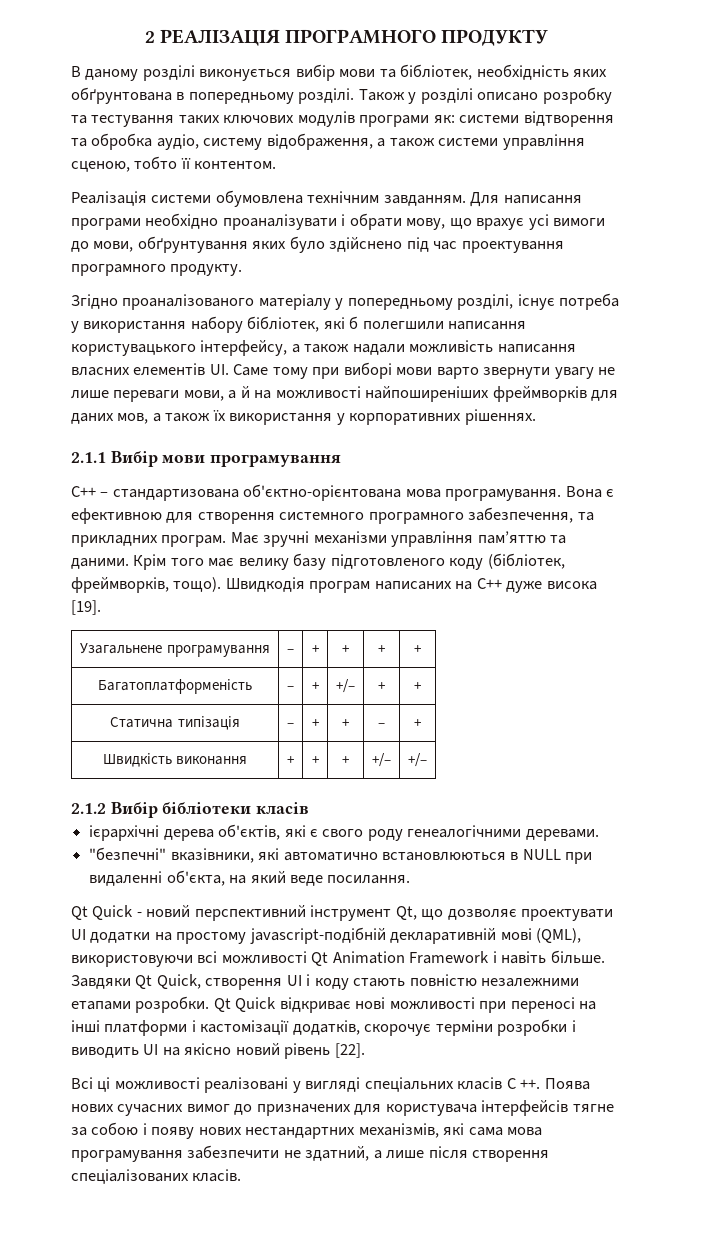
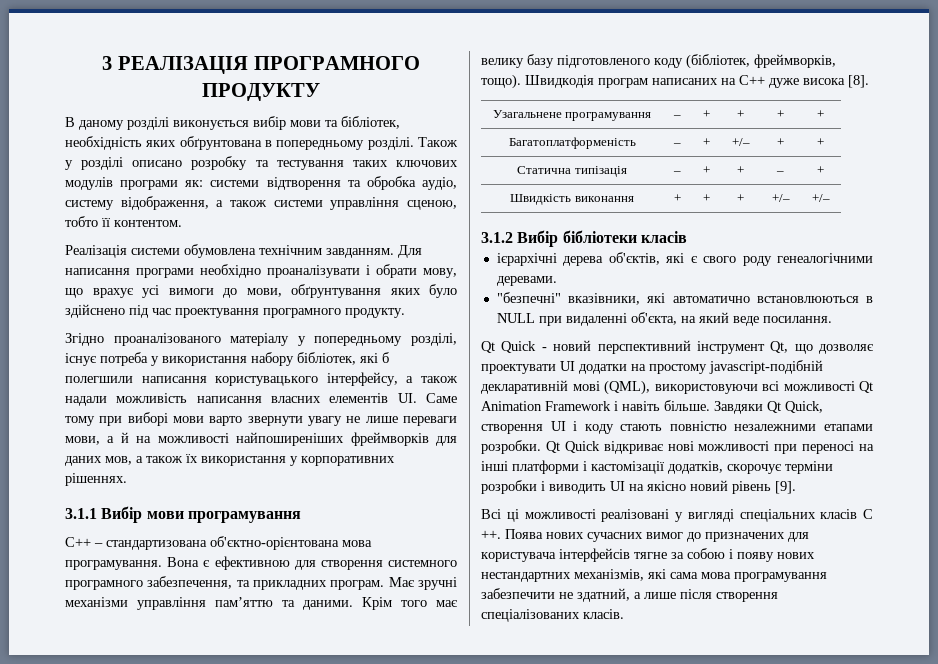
- 2 РЕАЛІЗАЦІЯ ПРОГРАМНОГО ПРОДУКТУ
+ 3 РЕАЛІЗАЦІЯ ПРОГРАМНОГО ПРОДУКТУ
- 2.1.1 Вибір мови програмування
+ 3.1.1 Вибір мови програмування
- Швидкодія програм написаних на С++ дуже висока [19].
+ Швидкодія програм написаних на С++ дуже висока [8].
- 2.1.2 Вибір бібліотеки класів
+ 3.1.2 Вибір бібліотеки класів
- Qt Quick відкриває нові можливості при переносі на інші платформи і кастомізації додатків, скорочує терміни розробки і виводить UI на якісно новий рівень [22].
+ Qt Quick відкриває нові можливості при переносі на інші платформи і кастомізації додатків, скорочує терміни розробки і виводить UI на якісно новий рівень [9].

